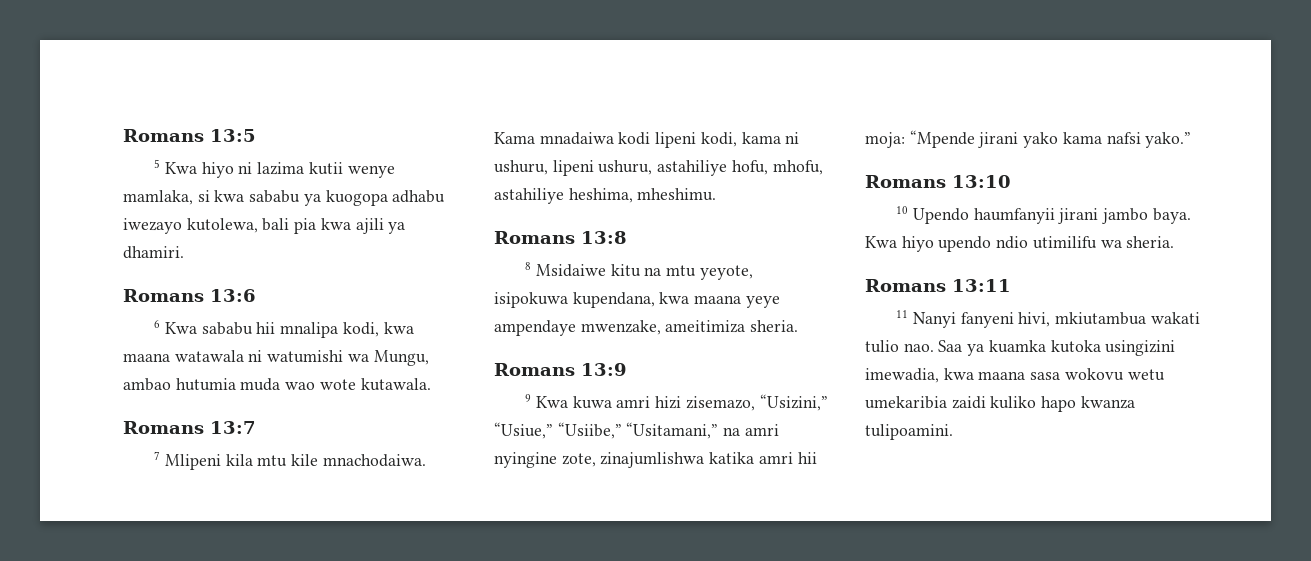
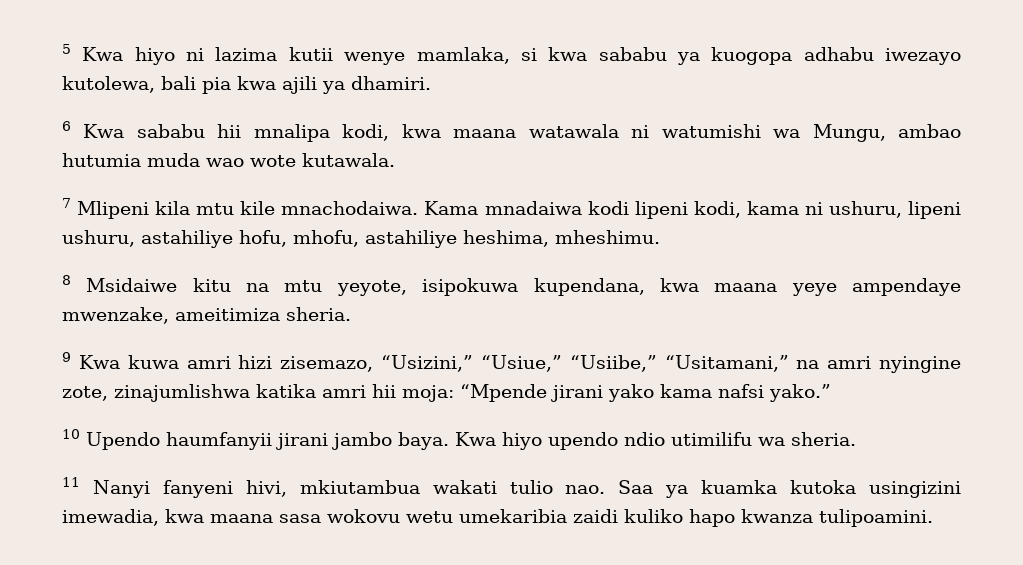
- Romans 13:5
- Romans 13:6
- Romans 13:7
- Romans 13:8
- Romans 13:9
- Romans 13:10
- Romans 13:11

